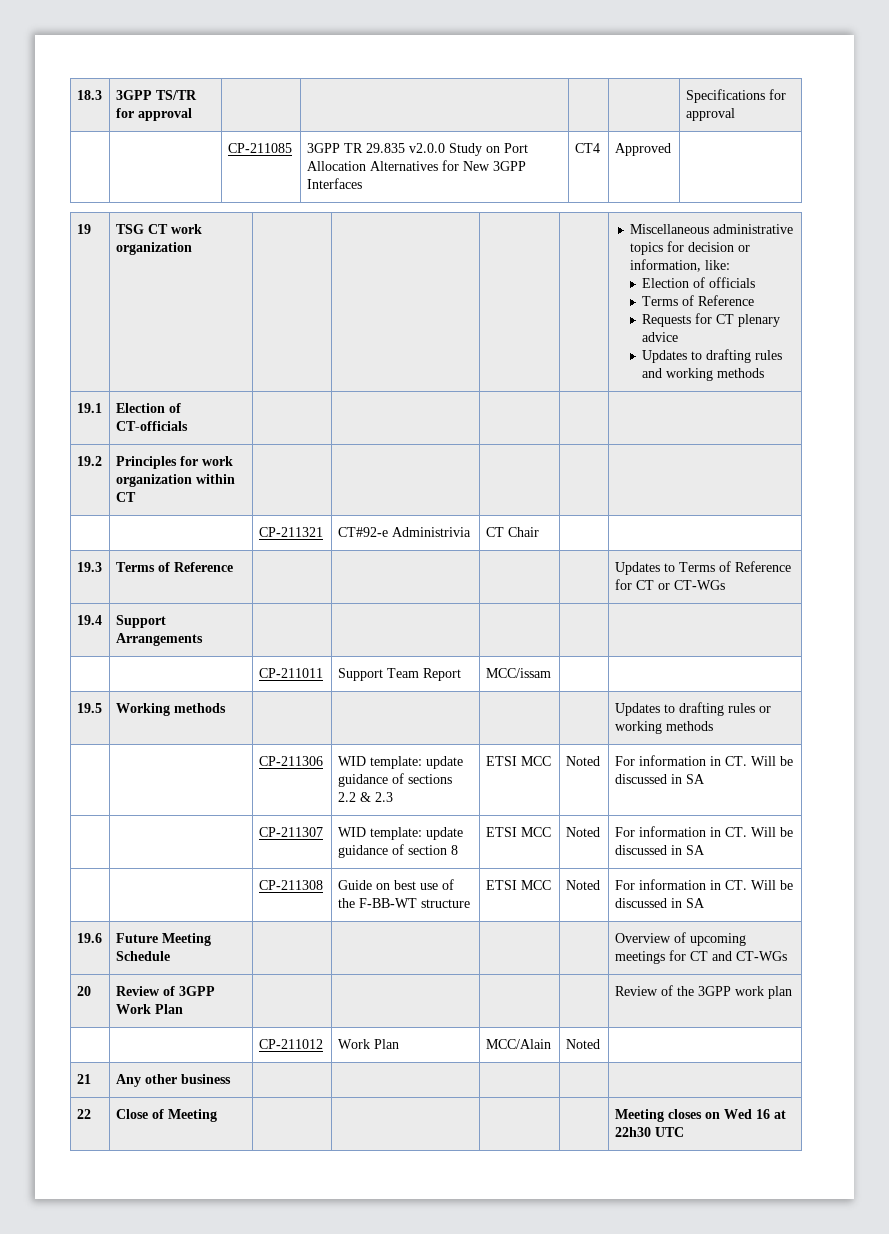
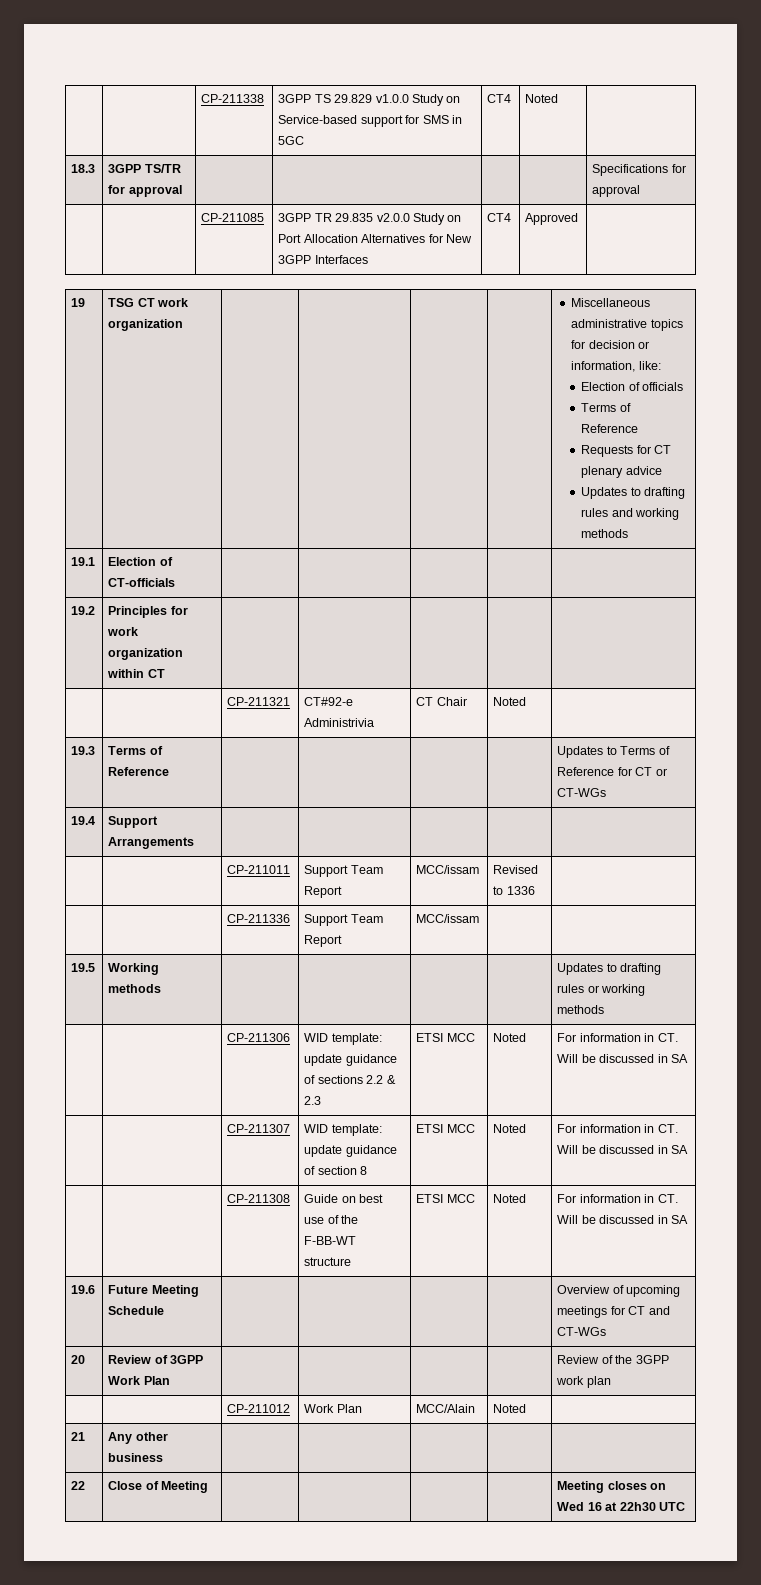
+ | | CP-211338 | 3GPP TS 29.829 v1.0.0 Study on Service-based support for SMS in 5GC | CT4 | Noted |
- | | CP-211321 | CT#92-e Administrivia | CT Chair | |
+ | | CP-211321 | CT#92-e Administrivia | CT Chair | Noted |
- | | CP-211011 | Support Team Report | MCC/issam | |
+ | | CP-211011 | Support Team Report | MCC/issam | Revised to 1336 |
+ | | CP-211336 | Support Team Report | MCC/issam | |

